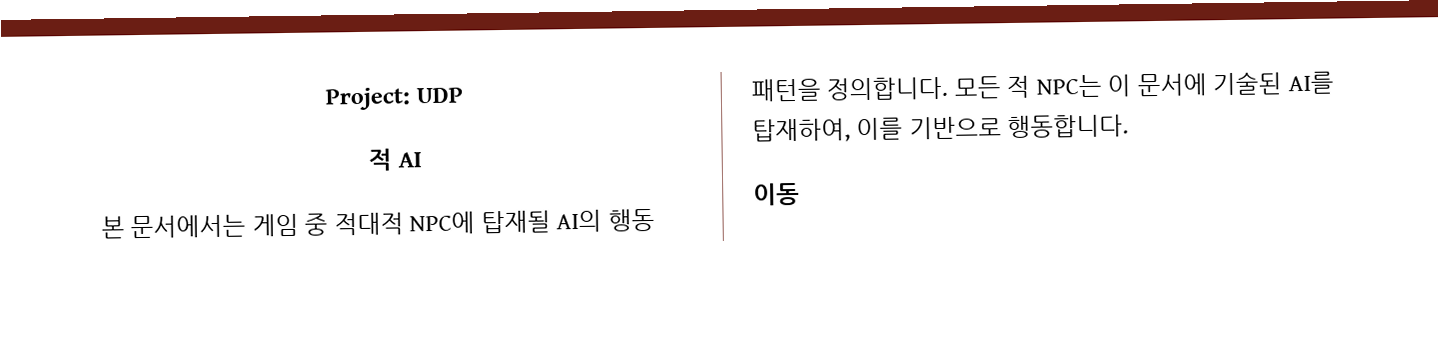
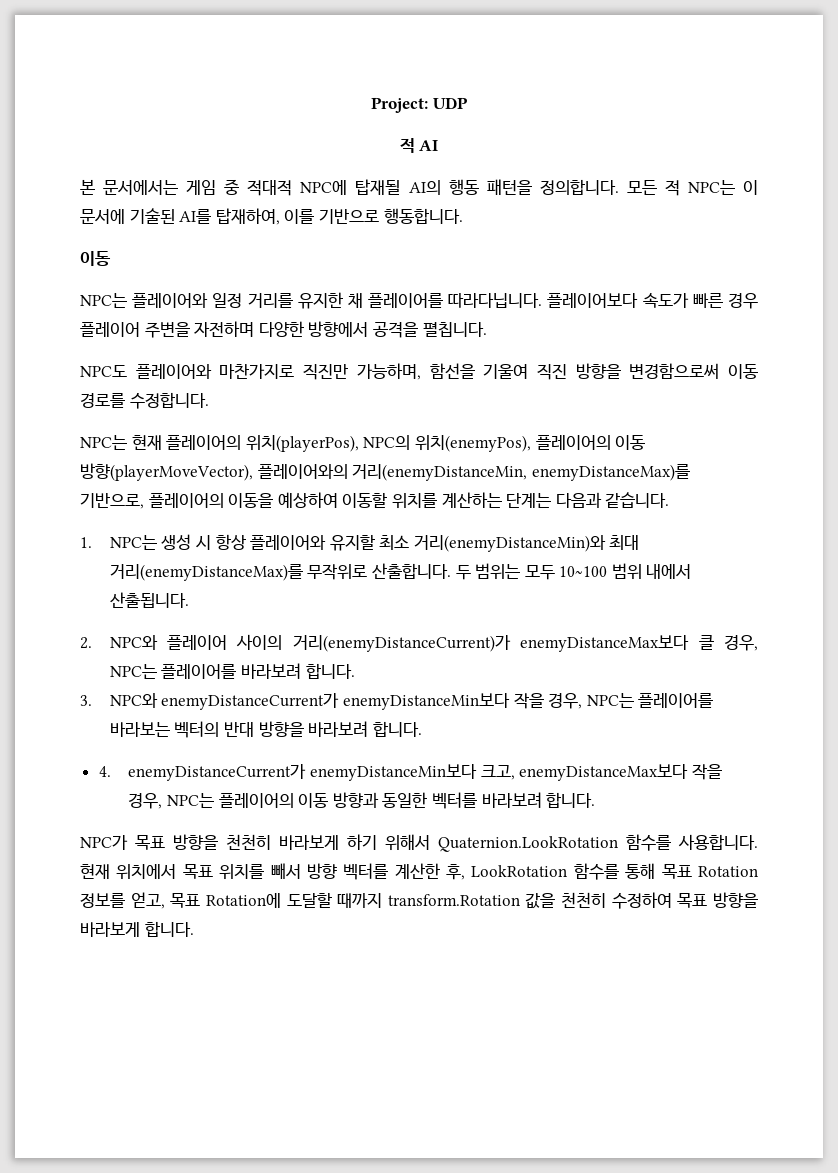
+ NPC는 플레이어와 일정 거리를 유지한 채 플레이어를 따라다닙니다. 플레이어보다 속도가 빠른 경우 플레이어 주변을 자전하며 다양한 방향에서 공격을 펼칩니다.
+ NPC도 플레이어와 마찬가지로 직진만 가능하며, 함선을 기울여 직진 방향을 변경함으로써 이동 경로를 수정합니다.
+ NPC는 현재 플레이어의 위치(playerPos), NPC의 위치(enemyPos), 플레이어의 이동 방향(playerMoveVector), 플레이어와의 거리(enemyDistanceMin, enemyDistanceMax)를 기반으로, 플레이어의 이동을 예상하여 이동할 위치를 계산하는 단계는 다음과 같습니다.
+ 1. NPC는 생성 시 항상 플레이어와 유지할 최소 거리(enemyDistanceMin)와 최대 거리(enemyDistanceMax)를 무작위로 산출합니다. 두 범위는 모두 10~100 범위 내에서 산출됩니다.
+ 2. NPC와 플레이어 사이의 거리(enemyDistanceCurrent)가 enemyDistanceMax보다 클 경우, NPC는 플레이어를 바라보려 합니다.
+ 3. NPC와 enemyDistanceCurrent가 enemyDistanceMin보다 작을 경우, NPC는 플레이어를 바라보는 벡터의 반대 방향을 바라보려 합니다.
+ 4. enemyDistanceCurrent가 enemyDistanceMin보다 크고, enemyDistanceMax보다 작을 경우, NPC는 플레이어의 이동 방향과 동일한 벡터를 바라보려 합니다.
+ NPC가 목표 방향을 천천히 바라보게 하기 위해서 Quaternion.LookRotation 함수를 사용합니다. 현재 위치에서 목표 위치를 빼서 방향 벡터를 계산한 후, LookRotation 함수를 통해 목표 Rotation 정보를 얻고, 목표 Rotation에 도달할 때까지 transform.Rotation 값을 천천히 수정하여 목표 방향을 바라보게 합니다.

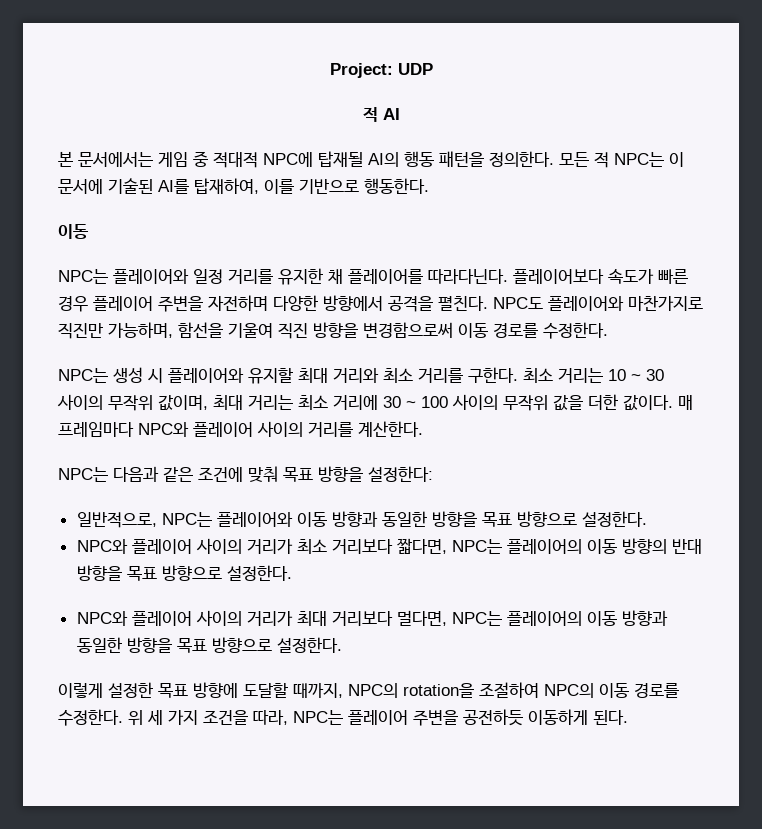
- 본 문서에서는 게임 중 적대적 NPC에 탑재될 AI의 행동 패턴을 정의합니다.
+ 본 문서에서는 게임 중 적대적 NPC에 탑재될 AI의 행동 패턴을 정의한다.
- 모든 적 NPC는 이 문서에 기술된 AI를 탑재하여, 이를 기반으로 행동합니다.
+ 모든 적 NPC는 이 문서에 기술된 AI를 탑재하여, 이를 기반으로 행동한다.
- NPC는 플레이어와 일정 거리를 유지한 채 플레이어를 따라다닙니다.
+ NPC는 플레이어와 일정 거리를 유지한 채 플레이어를 따라다닌다.
- 플레이어보다 속도가 빠른 경우 플레이어 주변을 자전하며 다양한 방향에서 공격을 펼칩니다.
- NPC도 플레이어와 마찬가지로 직진만 가능하며, 함선을 기울여 직진 방향을 변경함으로써 이동 경로를 수정합니다.
- NPC는 현재 플레이어의 위치(playerPos), NPC의 위치(enemyPos), 플레이어의 이동 방향(playerMoveVector), 플레이어와의 거리(enemyDistanceMin, enemyDistanceMax)를 기반으로, 플레이어의 이동을 예상하여 이동할 위치를 계산하는 단계는 다음과 같습니다.
- 1. NPC는 생성 시 항상 플레이어와 유지할 최소 거리(enemyDistanceMin)와 최대 거리(enemyDistanceMax)를 무작위로 산출합니다. 두 범위는 모두 10~100 범위 내에서 산출됩니다.
- 2. NPC와 플레이어 사이의 거리(enemyDistanceCurrent)가 enemyDistanceMax보다 클 경우, NPC는 플레이어를 바라보려 합니다.
- 3. NPC와 enemyDistanceCurrent가 enemyDistanceMin보다 작을 경우, NPC는 플레이어를 바라보는 벡터의 반대 방향을 바라보려 합니다.
- 4. enemyDistanceCurrent가 enemyDistanceMin보다 크고, enemyDistanceMax보다 작을 경우, NPC는 플레이어의 이동 방향과 동일한 벡터를 바라보려 합니다.
- NPC가 목표 방향을 천천히 바라보게 하기 위해서 Quaternion.LookRotation 함수를 사용합니다. 현재 위치에서 목표 위치를 빼서 방향 벡터를 계산한 후, LookRotation 함수를 통해 목표 Rotation 정보를 얻고, 목표 Rotation에 도달할 때까지 transform.Rotation 값을 천천히 수정하여 목표 방향을 바라보게 합니다.
+ 플레이어보다 속도가 빠른 경우 플레이어 주변을 자전하며 다양한 방향에서 공격을 펼친다. NPC도 플레이어와 마찬가지로 직진만 가능하며, 함선을 기울여 직진 방향을 변경함으로써 이동 경로를 수정한다.
+ NPC는 생성 시 플레이어와 유지할 최대 거리와 최소 거리를 구한다. 최소 거리는 10 ~ 30 사이의 무작위 값이며, 최대 거리는 최소 거리에 30 ~ 100 사이의 무작위 값을 더한 값이다. 매 프레임마다 NPC와 플레이어 사이의 거리를 계산한다.
+ NPC는 다음과 같은 조건에 맞춰 목표 방향을 설정한다:
+ 일반적으로, NPC는 플레이어와 이동 방향과 동일한 방향을 목표 방향으로 설정한다.
+ NPC와 플레이어 사이의 거리가 최소 거리보다 짧다면, NPC는 플레이어의 이동 방향의 반대 방향을 목표 방향으로 설정한다.
+ NPC와 플레이어 사이의 거리가 최대 거리보다 멀다면, NPC는 플레이어의 이동 방향과 동일한 방향을 목표 방향으로 설정한다.
+ 이렇게 설정한 목표 방향에 도달할 때까지, NPC의 rotation을 조절하여 NPC의 이동 경로를 수정한다. 위 세 가지 조건을 따라, NPC는 플레이어 주변을 공전하듯 이동하게 된다.

